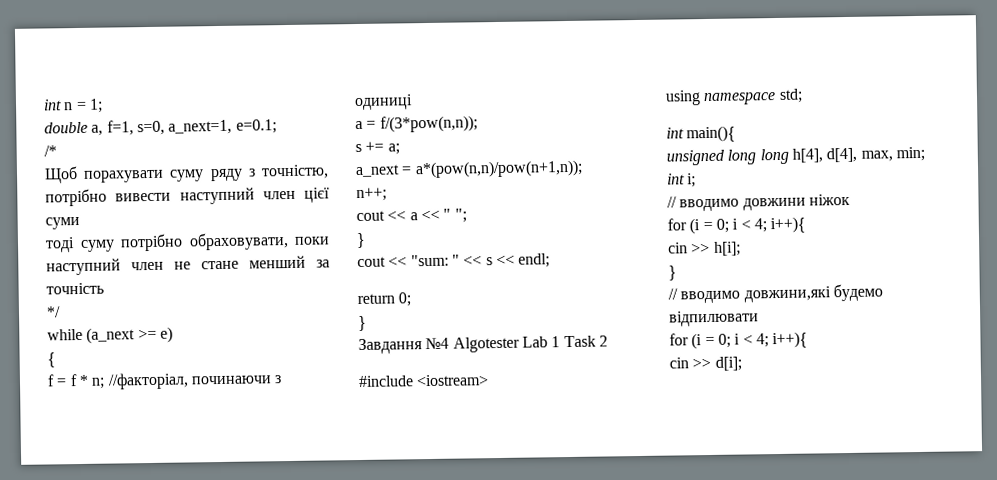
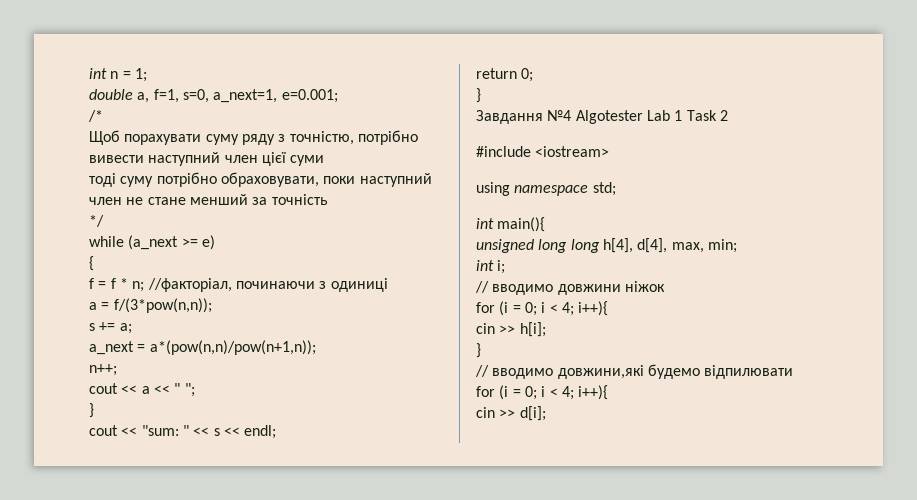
- double a, f=1, s=0, a_next=1, e=0.1;
+ double a, f=1, s=0, a_next=1, e=0.001;

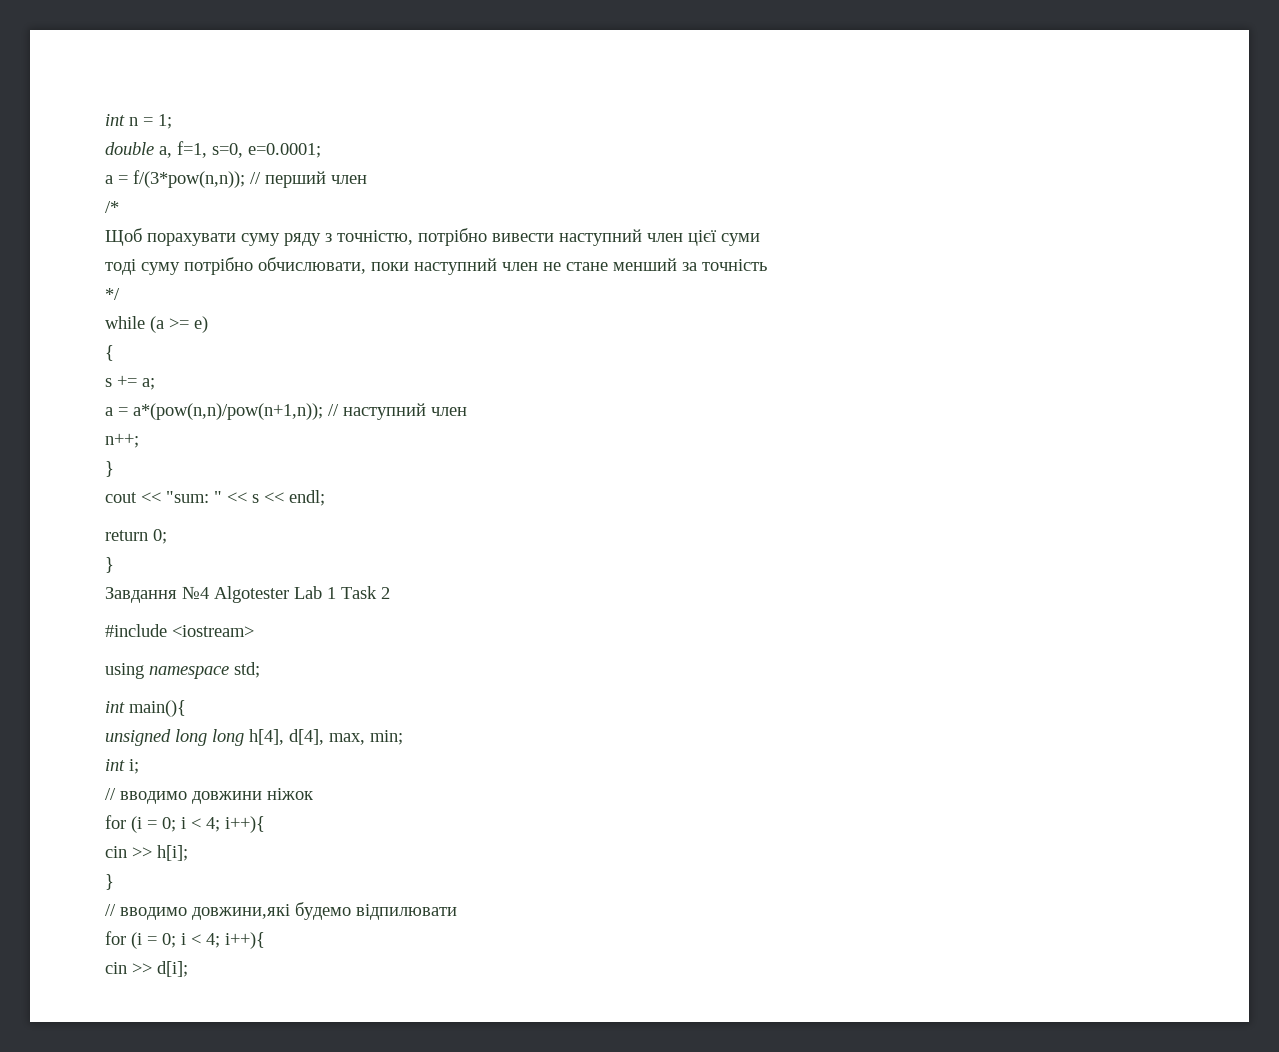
- double a, f=1, s=0, a_next=1, e=0.001;
+ double a, f=1, s=0, e=0.0001;
+ a = f/(3*pow(n,n)); // перший член
- тоді суму потрібно обраховувати, поки наступний член не стане менший за точність
+ тоді суму потрібно обчислювати, поки наступний член не стане менший за точність
- while (a_next >= e)
+ while (a >= e)
- f = f * n; //факторіал, починаючи з одиниці
- a = f/(3*pow(n,n));
- a_next = a*(pow(n,n)/pow(n+1,n));
+ a = a*(pow(n,n)/pow(n+1,n)); // наступний член
  n++;
- cout << a << " ";

